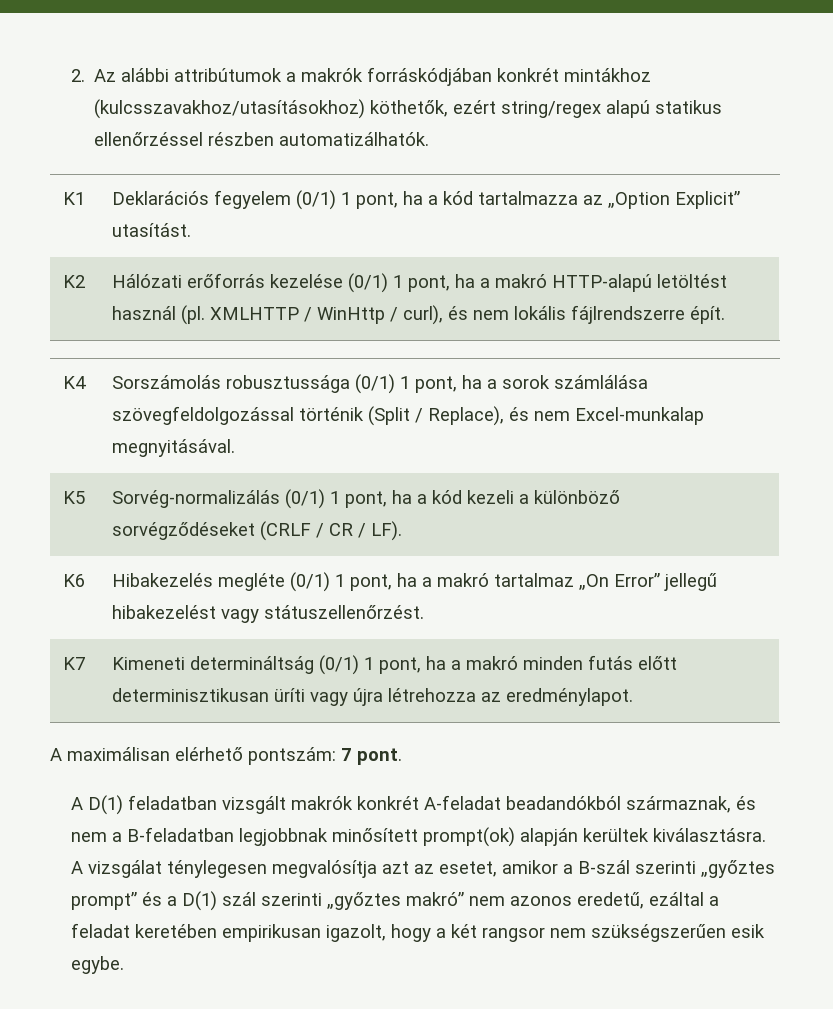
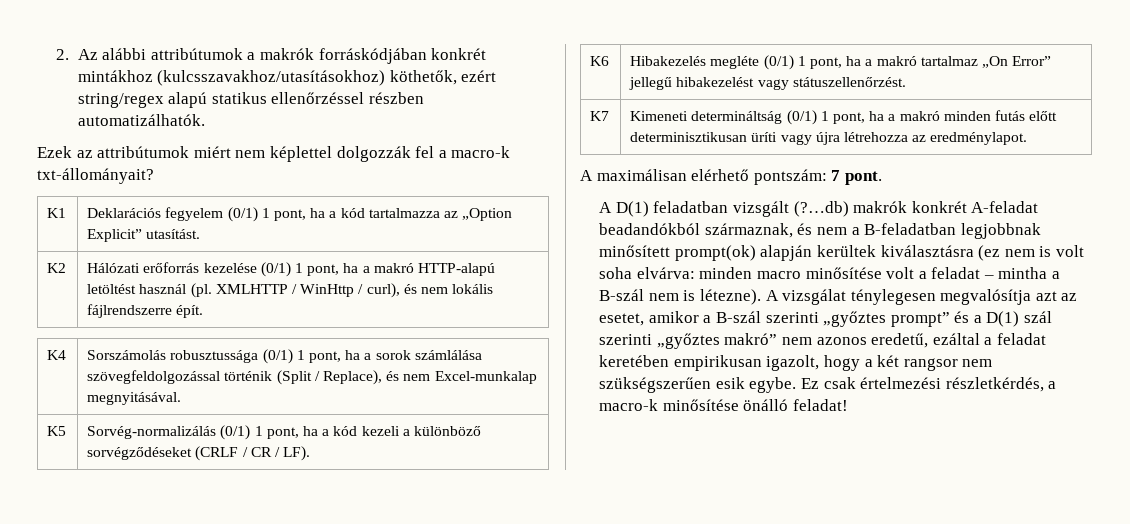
+ Ezek az attribútumok miért nem képlettel dolgozzák fel a macro-k txt-állományait?
- A D(1) feladatban vizsgált makrók konkrét A-feladat beadandókból származnak, és nem a B-feladatban legjobbnak minősített prompt(ok) alapján kerültek kiválasztásra.
+ A D(1) feladatban vizsgált (?…db) makrók konkrét A-feladat beadandókból származnak, és nem a B-feladatban legjobbnak minősített prompt(ok) alapján kerültek kiválasztásra (ez nem is volt soha elvárva: minden macro minősítése volt a feladat – mintha a B-szál nem is létezne).
+ Ez csak értelmezési részletkérdés, a macro-k minősítése önálló feladat!

